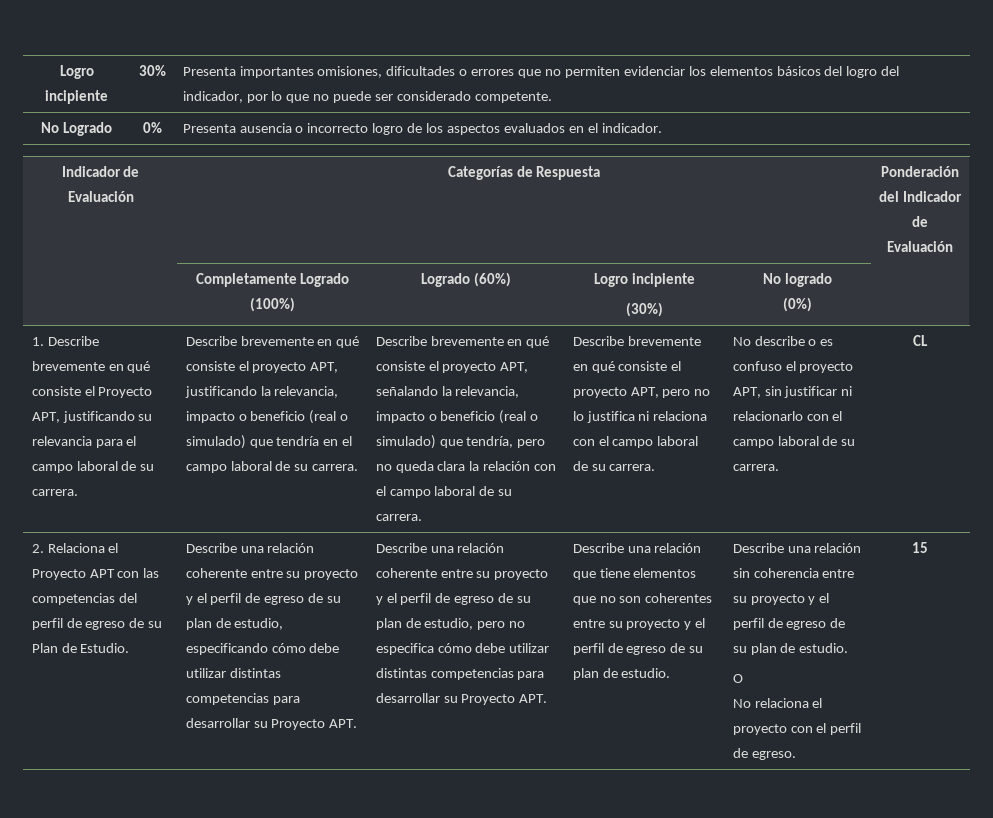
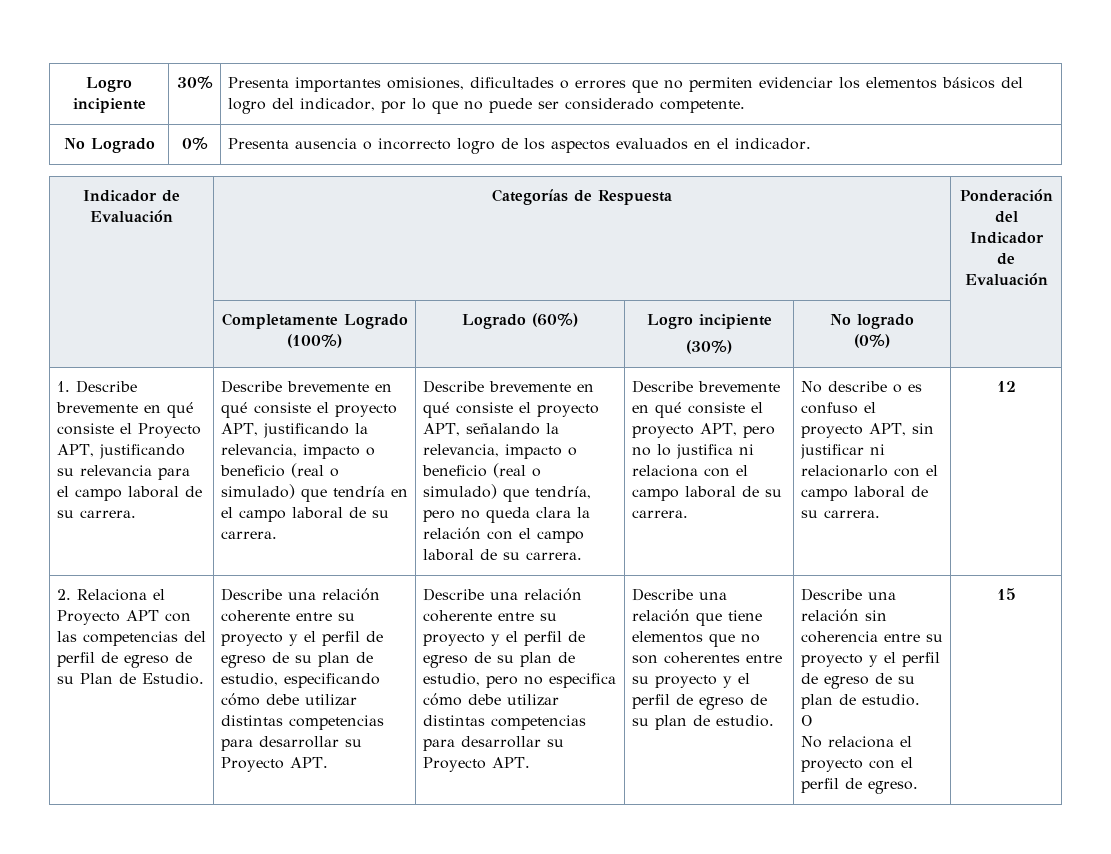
- CL
+ 12

